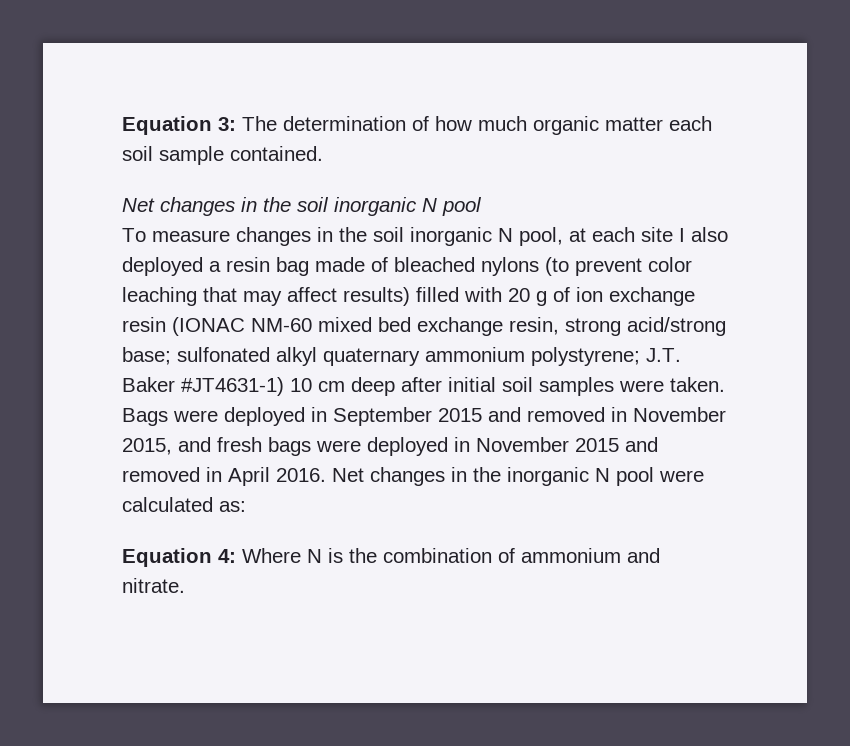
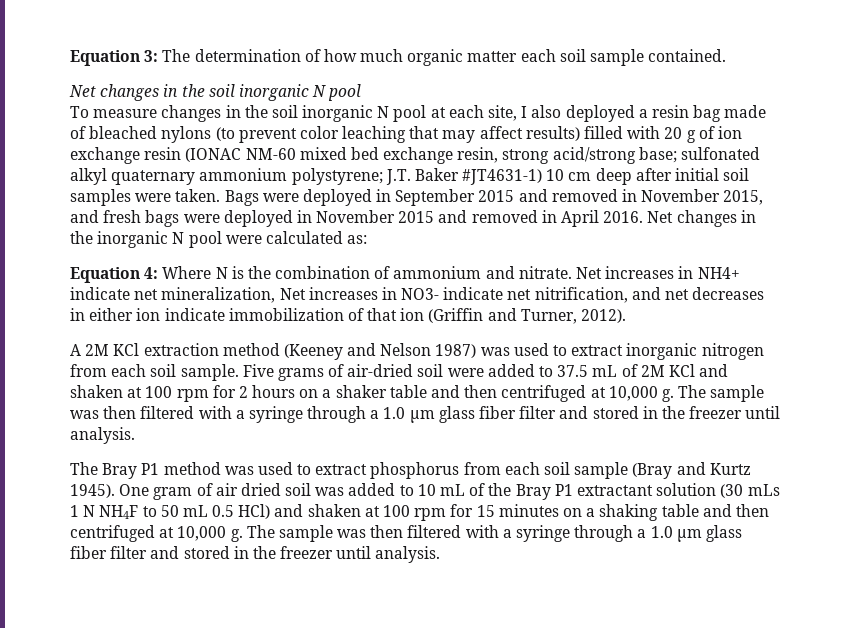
- To measure changes in the soil inorganic N pool, at each site I also deployed a resin bag made of bleached nylons (to prevent color leaching that may affect results) filled with 20 g of ion exchange resin (IONAC NM-60 mixed bed exchange resin, strong acid/strong base;
+ To measure changes in the soil inorganic N pool at each site, I also deployed a resin bag made of bleached nylons (to prevent color leaching that may affect results) filled with 20 g of ion exchange resin (IONAC NM-60 mixed bed exchange resin, strong acid/strong base;
+ Net increases in NH4+ indicate net mineralization, Net increases in NO3- indicate net nitrification, and net decreases in either ion indicate immobilization of that ion (Griffin and Turner, 2012).
+ A 2M KCl extraction method (Keeney and Nelson 1987) was used to extract inorganic nitrogen from each soil sample. Five grams of air-dried soil were added to 37.5 mL of 2M KCl and shaken at 100 rpm for 2 hours on a shaker table and then centrifuged at 10,000 g. The sample was then filtered with a syringe through a 1.0 µm glass fiber filter and stored in the freezer until analysis.
+ The Bray P1 method was used to extract phosphorus from each soil sample (Bray and Kurtz 1945). One gram of air dried soil was added to 10 mL of the Bray P1 extractant solution (30 mLs 1 N NH4F to 50 mL 0.5 HCl) and shaken at 100 rpm for 15 minutes on a shaking table and then centrifuged at 10,000 g. The sample was then filtered with a syringe through a 1.0 µm glass fiber filter and stored in the freezer until analysis.

